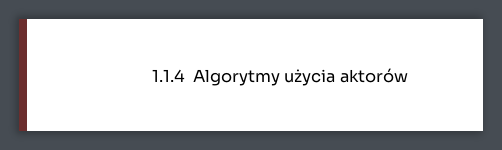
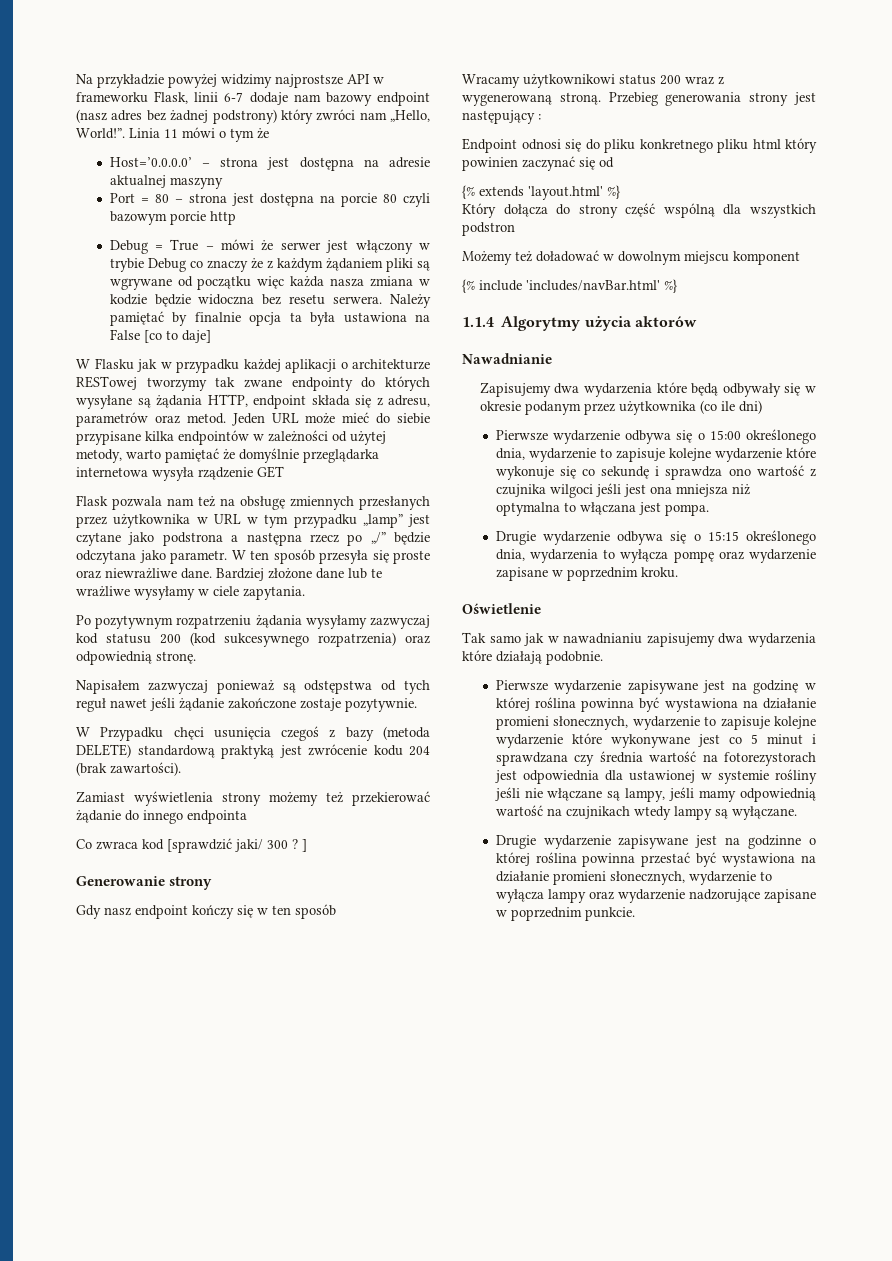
+ Na przykładzie powyżej widzimy najprostsze API w frameworku Flask, linii 6-7 dodaje nam bazowy endpoint (nasz adres bez żadnej podstrony) który zwróci nam „Hello, World!”. Linia 11 mówi o tym że
+ Host=’0.0.0.0’ – strona jest dostępna na adresie aktualnej maszyny
+ Port = 80 – strona jest dostępna na porcie 80 czyli bazowym porcie http
+ Debug = True – mówi że serwer jest włączony w trybie Debug co znaczy że z każdym żądaniem pliki są wgrywane od początku więc każda nasza zmiana w kodzie będzie widoczna bez resetu serwera. Należy pamiętać by finalnie opcja ta była ustawiona na False [co to daje]
+ W Flasku jak w przypadku każdej aplikacji o architekturze RESTowej tworzymy tak zwane endpointy do których wysyłane są żądania HTTP, endpoint składa się z adresu, parametrów oraz metod. Jeden URL może mieć do siebie przypisane kilka endpointów w zależności od użytej metody, warto pamiętać że domyślnie przeglądarka internetowa wysyła rządzenie GET
+ Flask pozwala nam też na obsługę zmiennych przesłanych przez użytkownika w URL w tym przypadku „lamp” jest czytane jako podstrona a następna rzecz po „/” będzie odczytana jako parametr. W ten sposób przesyła się proste oraz niewrażliwe dane. Bardziej złożone dane lub te wrażliwe wysyłamy w ciele zapytania.
+ Po pozytywnym rozpatrzeniu żądania wysyłamy zazwyczaj kod statusu 200 (kod sukcesywnego rozpatrzenia) oraz odpowiednią stronę.
+ Napisałem zazwyczaj ponieważ są odstępstwa od tych reguł nawet jeśli żądanie zakończone zostaje pozytywnie.
+ W Przypadku chęci usunięcia czegoś z bazy (metoda DELETE) standardową praktyką jest zwrócenie kodu 204 (brak zawartości).
+ Zamiast wyświetlenia strony możemy też przekierować żądanie do innego endpointa
+ Co zwraca kod [sprawdzić jaki/ 300 ? ]
+ Generowanie strony
+ Gdy nasz endpoint kończy się w ten sposób
+ Wracamy użytkownikowi status 200 wraz z wygenerowaną stroną. Przebieg generowania strony jest następujący :
+ Endpoint odnosi się do pliku konkretnego pliku html który powinien zaczynać się od
+ {% extends 'layout.html' %}
+ Który dołącza do strony część wspólną dla wszystkich podstron
+ Możemy też doładować w dowolnym miejscu komponent
+ {% include 'includes/navBar.html' %}
  1.1.4 Algorytmy użycia aktorów
+ Nawadnianie
+ Zapisujemy dwa wydarzenia które będą odbywały się w okresie podanym przez użytkownika (co ile dni)
+ Pierwsze wydarzenie odbywa się o 15:00 określonego dnia, wydarzenie to zapisuje kolejne wydarzenie które wykonuje się co sekundę i sprawdza ono wartość z czujnika wilgoci jeśli jest ona mniejsza niż optymalna to włączana jest pompa.
+ Drugie wydarzenie odbywa się o 15:15 określonego dnia, wydarzenia to wyłącza pompę oraz wydarzenie zapisane w poprzednim kroku.
+ Oświetlenie
+ Tak samo jak w nawadnianiu zapisujemy dwa wydarzenia które działają podobnie.
+ Pierwsze wydarzenie zapisywane jest na godzinę w której roślina powinna być wystawiona na działanie promieni słonecznych, wydarzenie to zapisuje kolejne wydarzenie które wykonywane jest co 5 minut i sprawdzana czy średnia wartość na fotorezystorach jest odpowiednia dla ustawionej w systemie rośliny jeśli nie włączane są lampy, jeśli mamy odpowiednią wartość na czujnikach wtedy lampy są wyłączane.
+ Drugie wydarzenie zapisywane jest na godzinne o której roślina powinna przestać być wystawiona na działanie promieni słonecznych, wydarzenie to wyłącza lampy oraz wydarzenie nadzorujące zapisane w poprzednim punkcie.

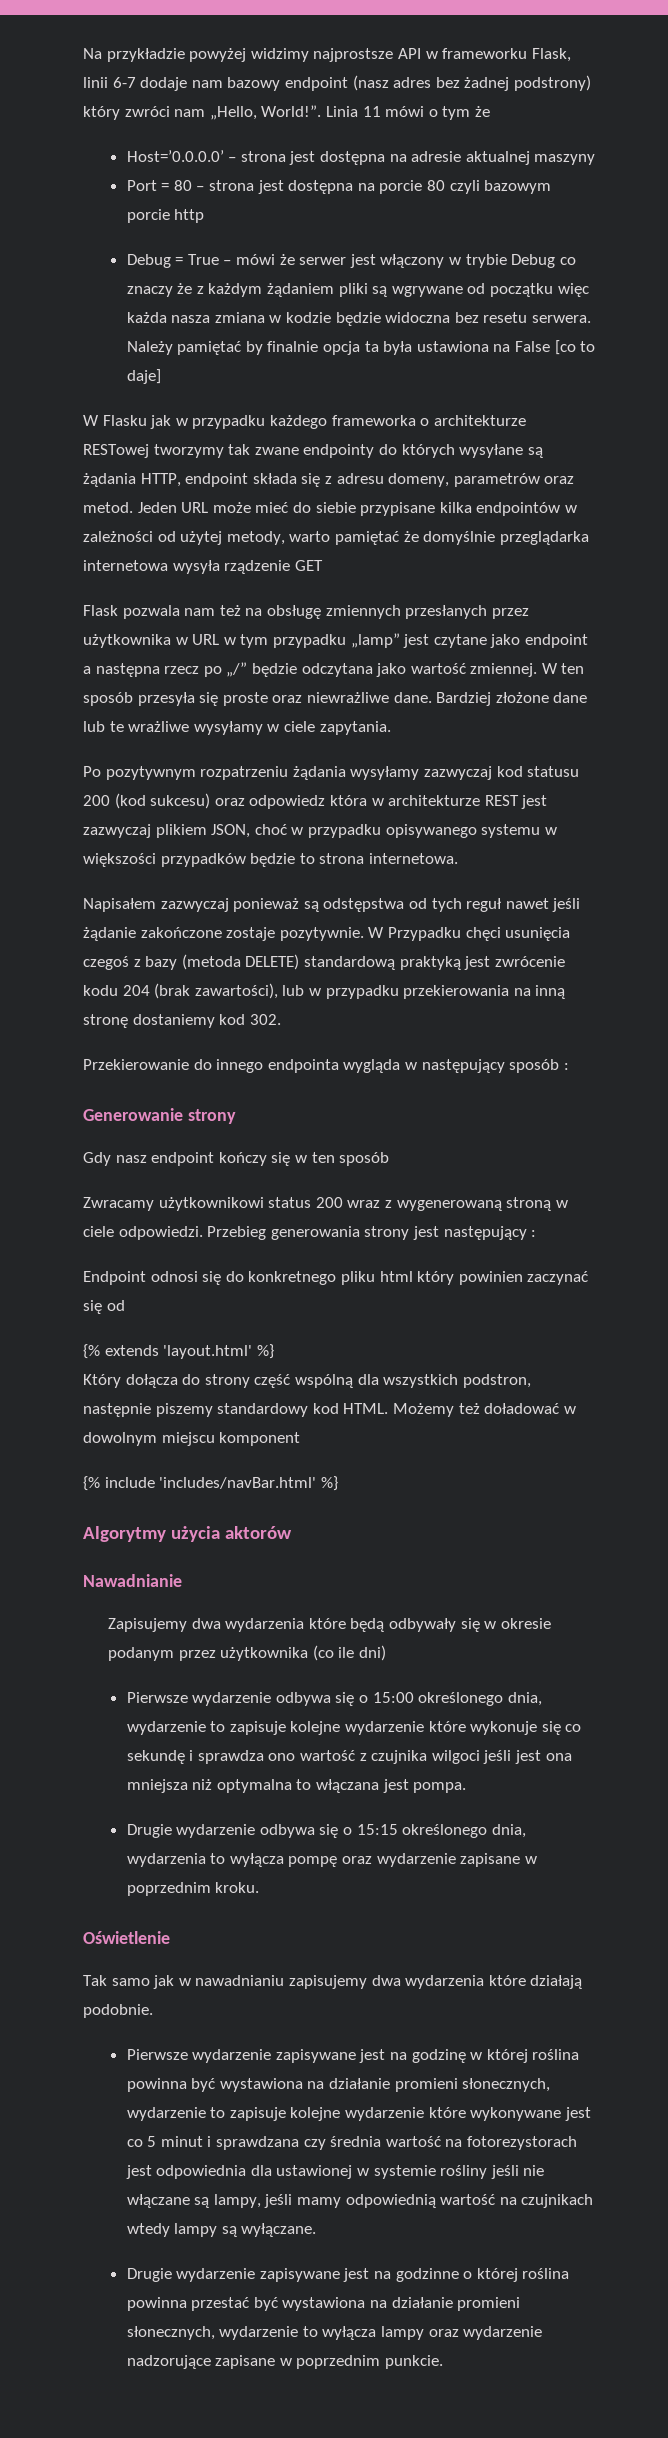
- W Flasku jak w przypadku każdej aplikacji o architekturze RESTowej tworzymy tak zwane endpointy do których wysyłane są żądania HTTP, endpoint składa się z adresu, parametrów oraz metod.
+ W Flasku jak w przypadku każdego frameworka o architekturze RESTowej tworzymy tak zwane endpointy do których wysyłane są żądania HTTP, endpoint składa się z adresu domeny, parametrów oraz metod.
- Flask pozwala nam też na obsługę zmiennych przesłanych przez użytkownika w URL w tym przypadku „lamp” jest czytane jako podstrona a następna rzecz po „/” będzie odczytana jako parametr.
+ Flask pozwala nam też na obsługę zmiennych przesłanych przez użytkownika w URL w tym przypadku „lamp” jest czytane jako endpoint a następna rzecz po „/” będzie odczytana jako wartość zmiennej.
- Po pozytywnym rozpatrzeniu żądania wysyłamy zazwyczaj kod statusu 200 (kod sukcesywnego rozpatrzenia) oraz odpowiednią stronę.
+ Po pozytywnym rozpatrzeniu żądania wysyłamy zazwyczaj kod statusu 200 (kod sukcesu) oraz odpowiedz która w architekturze REST jest zazwyczaj plikiem JSON, choć w przypadku opisywanego systemu w większości przypadków będzie to strona internetowa.
- Napisałem zazwyczaj ponieważ są odstępstwa od tych reguł nawet jeśli żądanie zakończone zostaje pozytywnie.
- W Przypadku chęci usunięcia czegoś z bazy (metoda DELETE) standardową praktyką jest zwrócenie kodu 204 (brak zawartości).
- Zamiast wyświetlenia strony możemy też przekierować żądanie do innego endpointa
- Co zwraca kod [sprawdzić jaki/ 300 ? ]
+ Napisałem zazwyczaj ponieważ są odstępstwa od tych reguł nawet jeśli żądanie zakończone zostaje pozytywnie. W Przypadku chęci usunięcia czegoś z bazy (metoda DELETE) standardową praktyką jest zwrócenie kodu 204 (brak zawartości), lub w przypadku przekierowania na inną stronę dostaniemy kod 302.
+ Przekierowanie do innego endpointa wygląda w następujący sposób :
- Wracamy użytkownikowi status 200 wraz z wygenerowaną stroną.
+ Zwracamy użytkownikowi status 200 wraz z wygenerowaną stroną w ciele odpowiedzi.
- Endpoint odnosi się do pliku konkretnego pliku html który powinien zaczynać się od
+ Endpoint odnosi się do konkretnego pliku html który powinien zaczynać się od
- Który dołącza do strony część wspólną dla wszystkich podstron
- Możemy też doładować w dowolnym miejscu komponent
+ Który dołącza do strony część wspólną dla wszystkich podstron, następnie piszemy standardowy kod HTML. Możemy też doładować w dowolnym miejscu komponent
- 1.1.4 Algorytmy użycia aktorów
+ Algorytmy użycia aktorów

